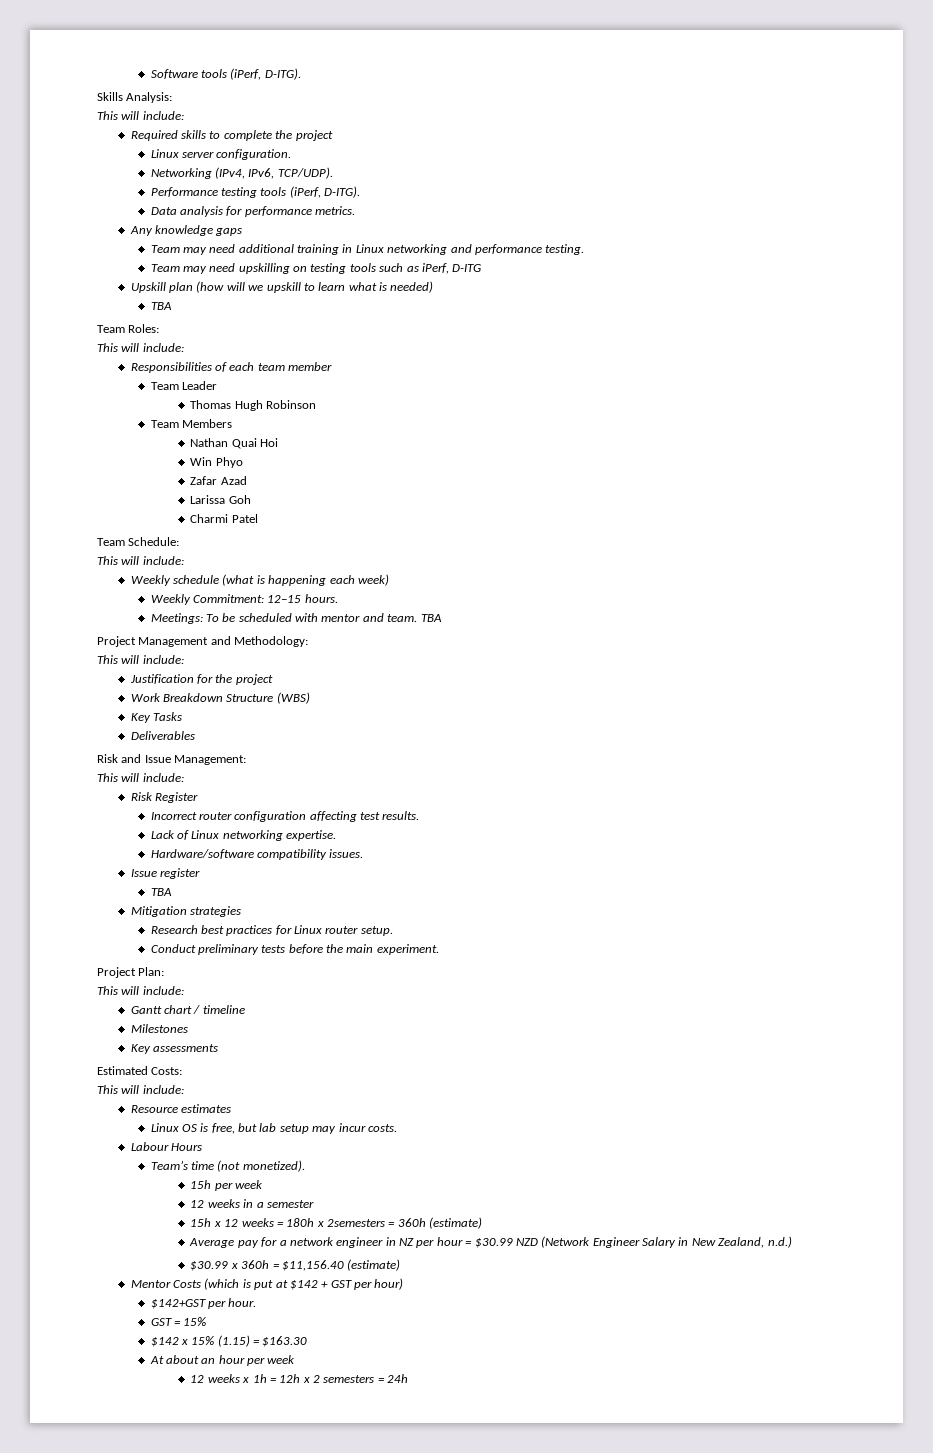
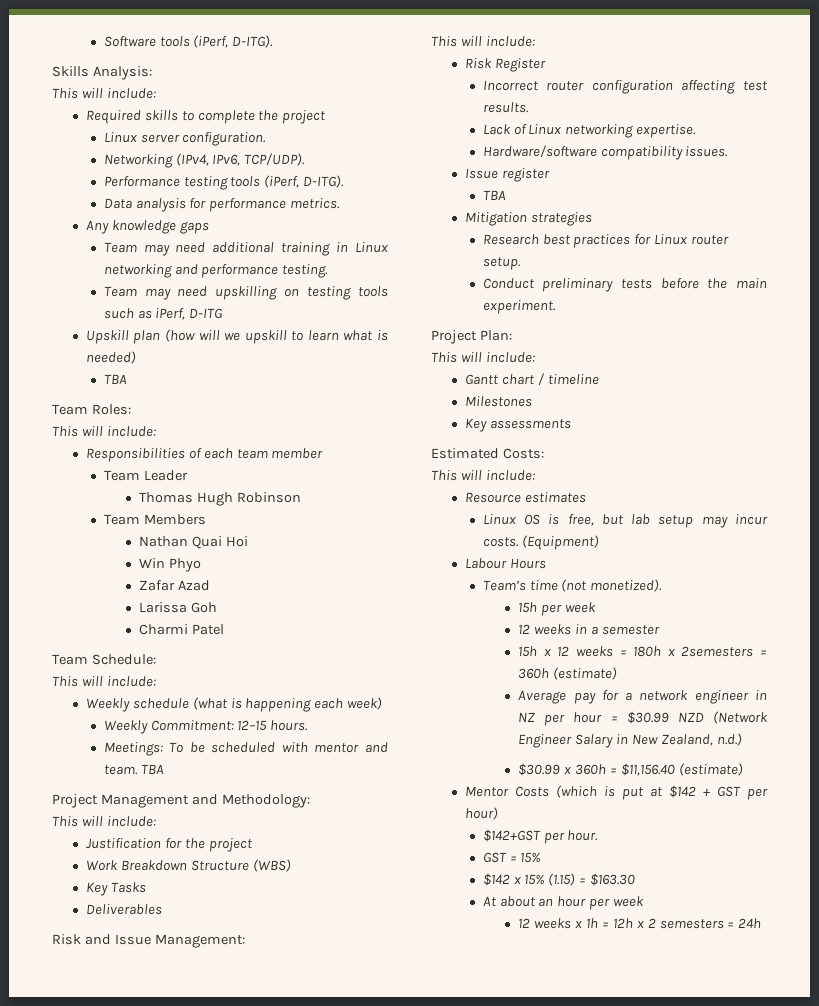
+ (Equipment)

